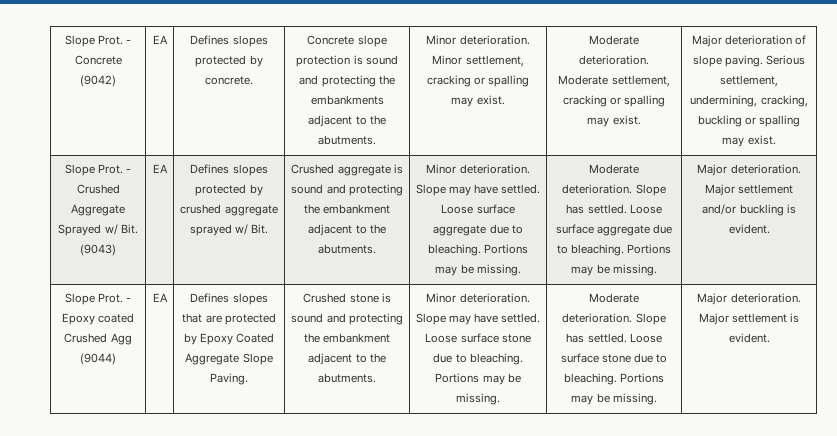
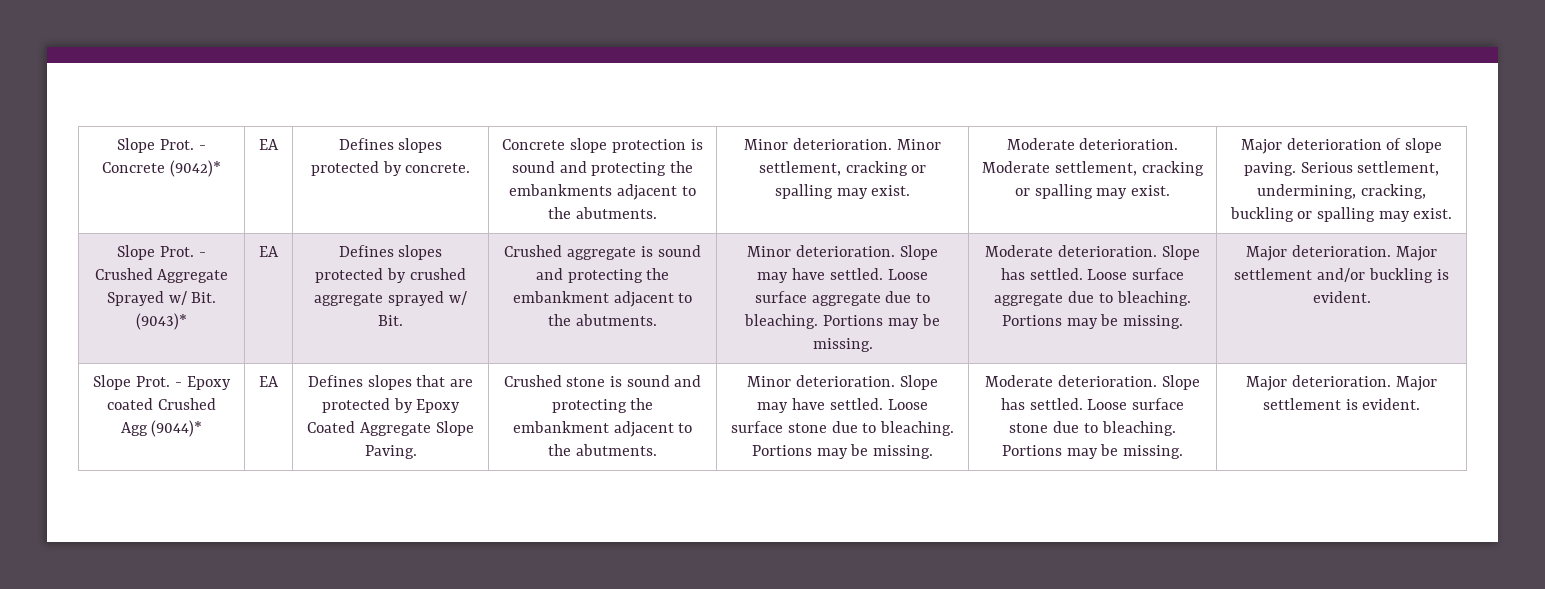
- - Concrete (9042)
+ - Concrete (9042)*
- - Crushed Aggregate Sprayed w/ Bit. (9043)
+ - Crushed Aggregate Sprayed w/ Bit. (9043)*
- - Epoxy coated Crushed Agg (9044)
+ - Epoxy coated Crushed Agg (9044)*

